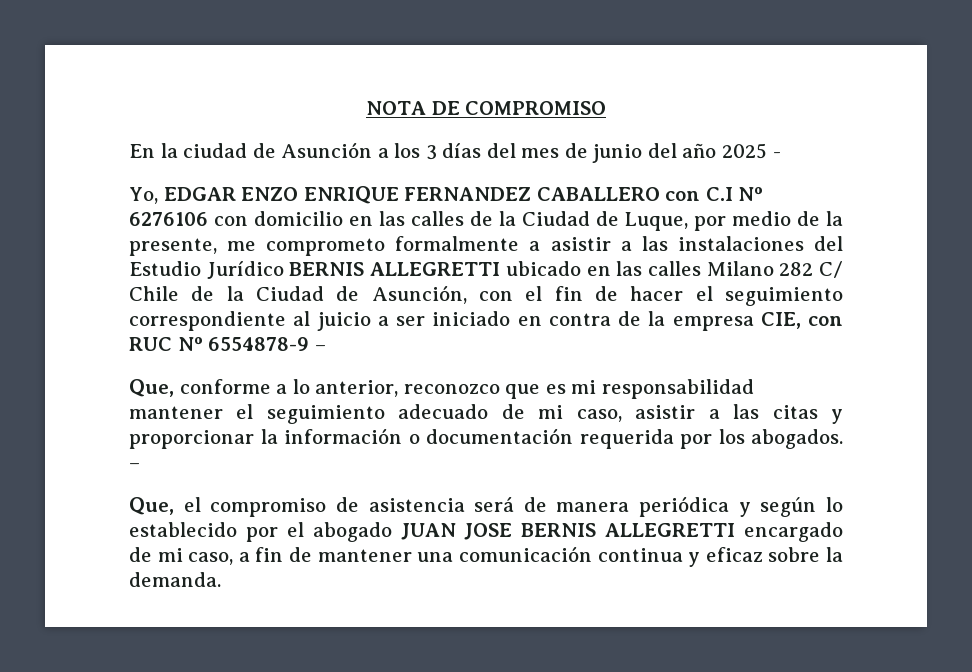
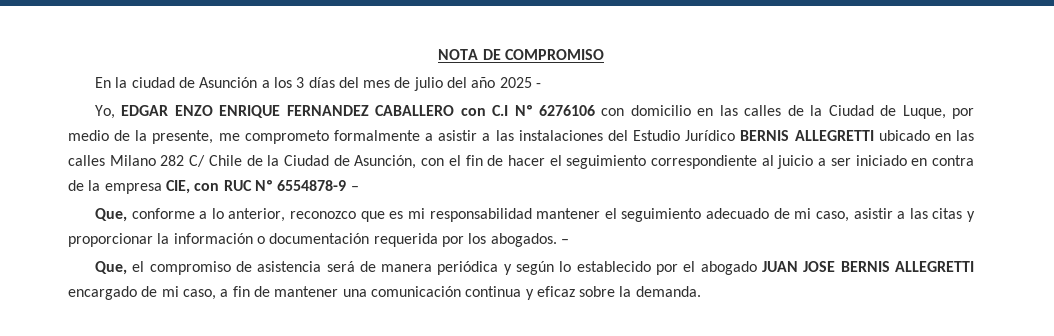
- En la ciudad de Asunción a los 3 días del mes de junio del año 2025 -
+ En la ciudad de Asunción a los 3 días del mes de julio del año 2025 -

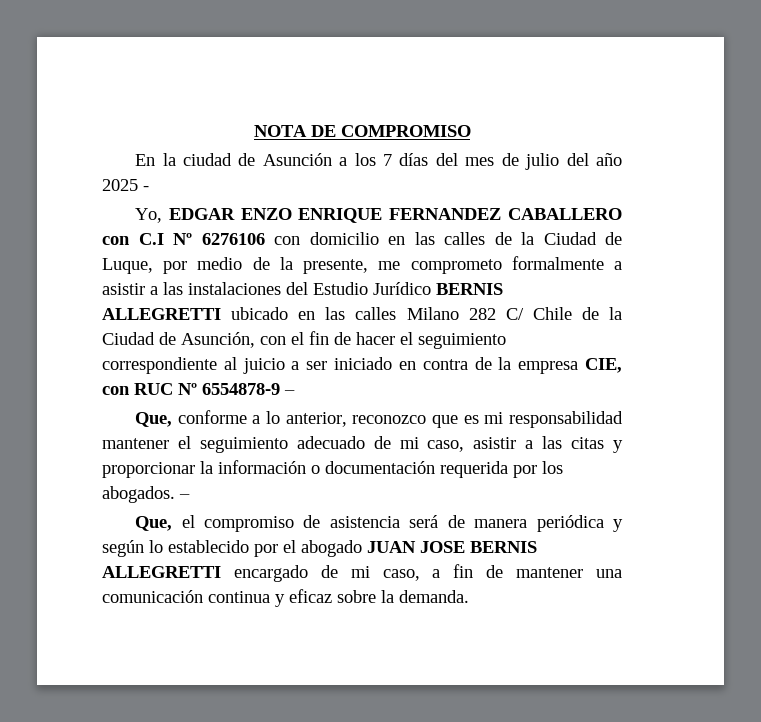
- En la ciudad de Asunción a los 3 días del mes de julio del año 2025 -
+ En la ciudad de Asunción a los 7 días del mes de julio del año 2025 -

